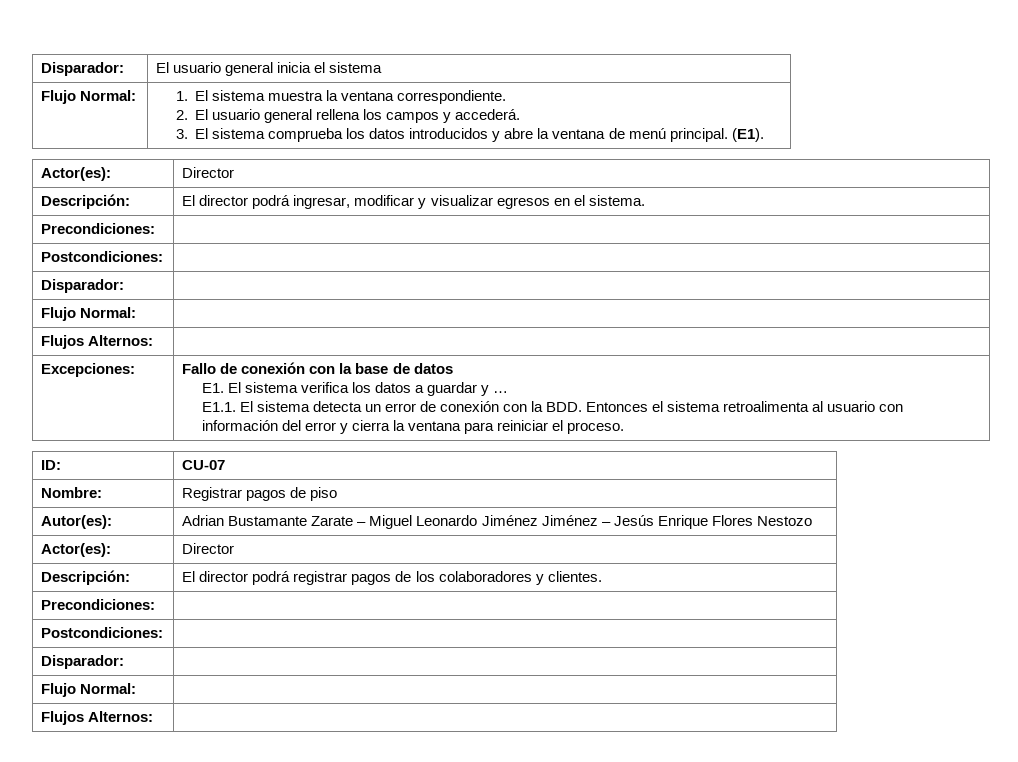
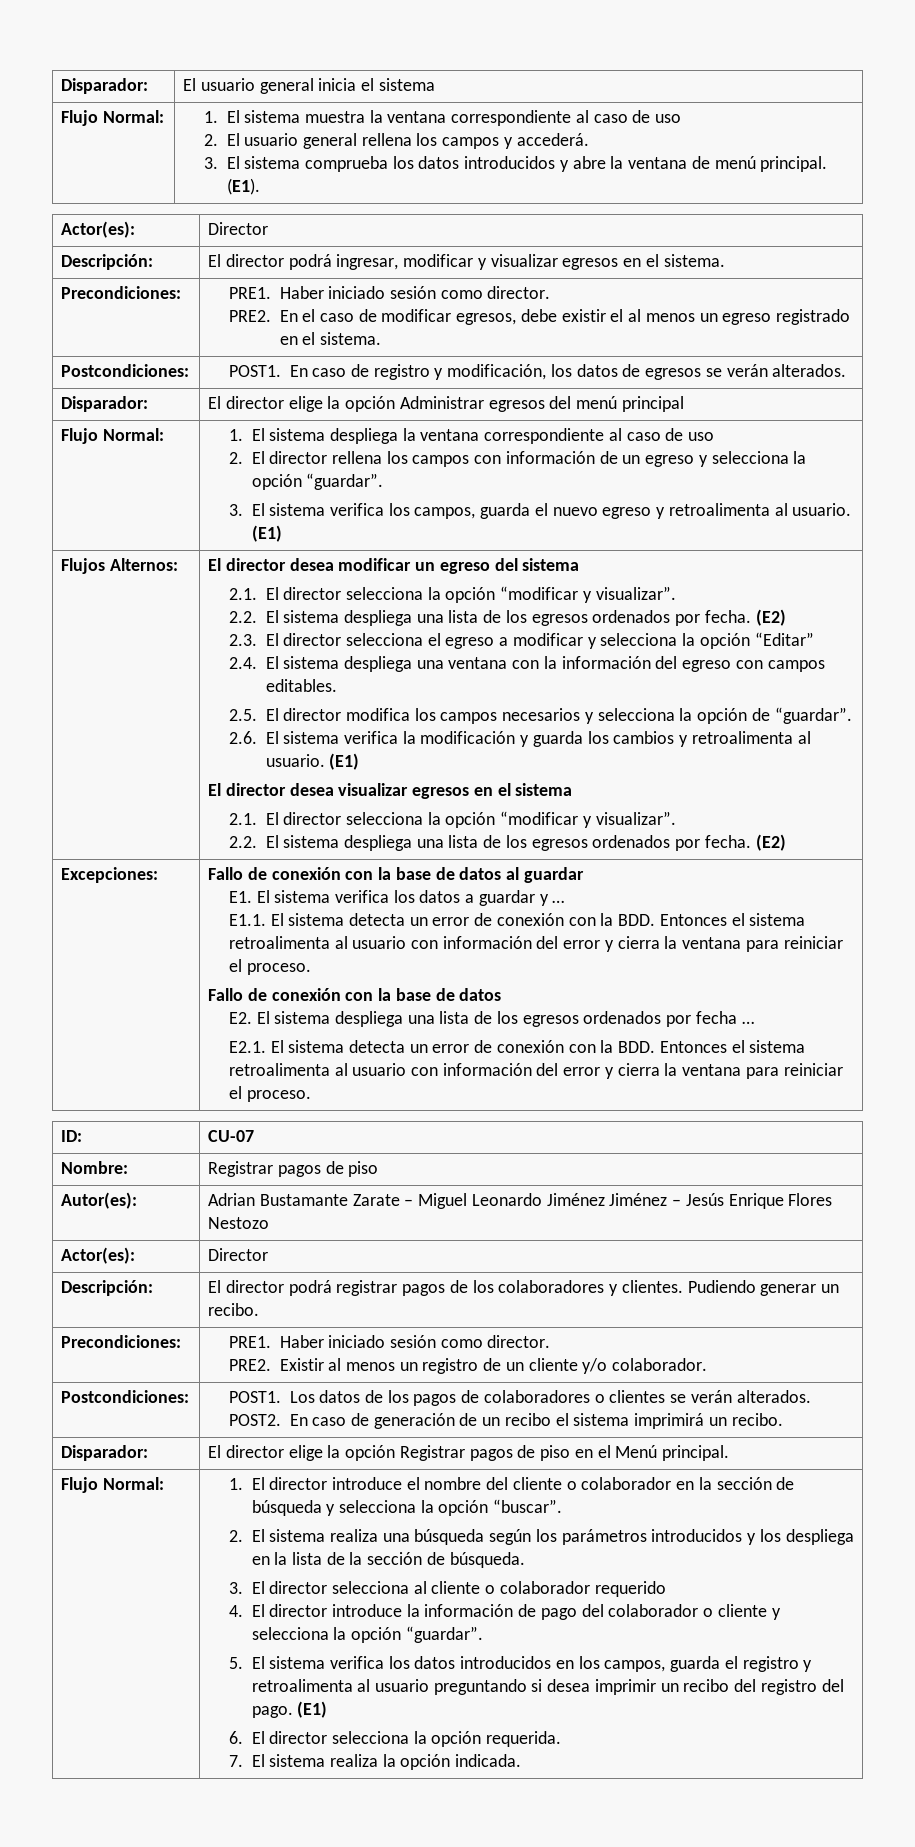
- Flujo Normal: | 1. El sistema muestra la ventana correspondiente.
+ Flujo Normal: | 1. El sistema muestra la ventana correspondiente al caso de uso
  Descripción: | El director podrá ingresar, modificar y visualizar egresos en el sistema.
- Precondiciones: |
- Postcondiciones: |
- Disparador: |
- Flujo Normal: |
- Flujos Alternos: |
+ Precondiciones: | PRE1. Haber iniciado sesión como director.
+ PRE2. En el caso de modificar egresos, debe existir el al menos un egreso registrado en el sistema.
+ Postcondiciones: | POST1. En caso de registro y modificación, los datos de egresos se verán alterados.
+ Disparador: | El director elige la opción Administrar egresos del menú principal
+ Flujo Normal: | 1. El sistema despliega la ventana correspondiente al caso de uso
+ 2. El director rellena los campos con información de un egreso y selecciona la opción “guardar”.
+ 3. El sistema verifica los campos, guarda el nuevo egreso y retroalimenta al usuario. (E1)
+ Flujos Alternos: | El director desea modificar un egreso del sistema
+ 2.1. El director selecciona la opción “modificar y visualizar”.
+ 2.2. El sistema despliega una lista de los egresos ordenados por fecha. (E2)
+ 2.3. El director selecciona el egreso a modificar y selecciona la opción “Editar”
+ 2.4. El sistema despliega una ventana con la información del egreso con campos editables.
+ 2.5. El director modifica los campos necesarios y selecciona la opción de “guardar”.
+ 2.6. El sistema verifica la modificación y guarda los cambios y retroalimenta al usuario. (E1)
+ El director desea visualizar egresos en el sistema
+ 2.1. El director selecciona la opción “modificar y visualizar”.
+ 2.2. El sistema despliega una lista de los egresos ordenados por fecha. (E2)
- Fallo de conexión con la base de datos
+ Fallo de conexión con la base de datos al guardar
  E1.1. El sistema detecta un error de conexión con la BDD. Entonces el sistema retroalimenta al usuario con información del error y cierra la ventana para reiniciar el proceso.
+ Fallo de conexión con la base de datos
+ E2. El sistema despliega una lista de los egresos ordenados por fecha …
+ E2.1. El sistema detecta un error de conexión con la BDD. Entonces el sistema retroalimenta al usuario con información del error y cierra la ventana para reiniciar el proceso.
- Descripción: | El director podrá registrar pagos de los colaboradores y clientes.
- Precondiciones: |
- Postcondiciones: |
- Disparador: |
- Flujo Normal: |
- Flujos Alternos: |
+ Descripción: | El director podrá registrar pagos de los colaboradores y clientes. Pudiendo generar un recibo.
+ Precondiciones: | PRE1. Haber iniciado sesión como director.
+ PRE2. Existir al menos un registro de un cliente y/o colaborador.
+ Postcondiciones: | POST1. Los datos de los pagos de colaboradores o clientes se verán alterados.
+ POST2. En caso de generación de un recibo el sistema imprimirá un recibo.
+ Disparador: | El director elige la opción Registrar pagos de piso en el Menú principal.
+ Flujo Normal: | 1. El director introduce el nombre del cliente o colaborador en la sección de búsqueda y selecciona la opción “buscar”.
+ 2. El sistema realiza una búsqueda según los parámetros introducidos y los despliega en la lista de la sección de búsqueda.
+ 3. El director selecciona al cliente o colaborador requerido
+ 4. El director introduce la información de pago del colaborador o cliente y selecciona la opción “guardar”.
+ 5. El sistema verifica los datos introducidos en los campos, guarda el registro y retroalimenta al usuario preguntando si desea imprimir un recibo del registro del pago. (E1)
+ 6. El director selecciona la opción requerida.
+ 7. El sistema realiza la opción indicada.

